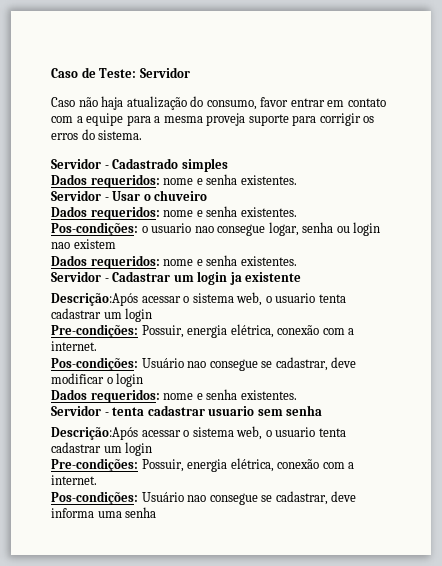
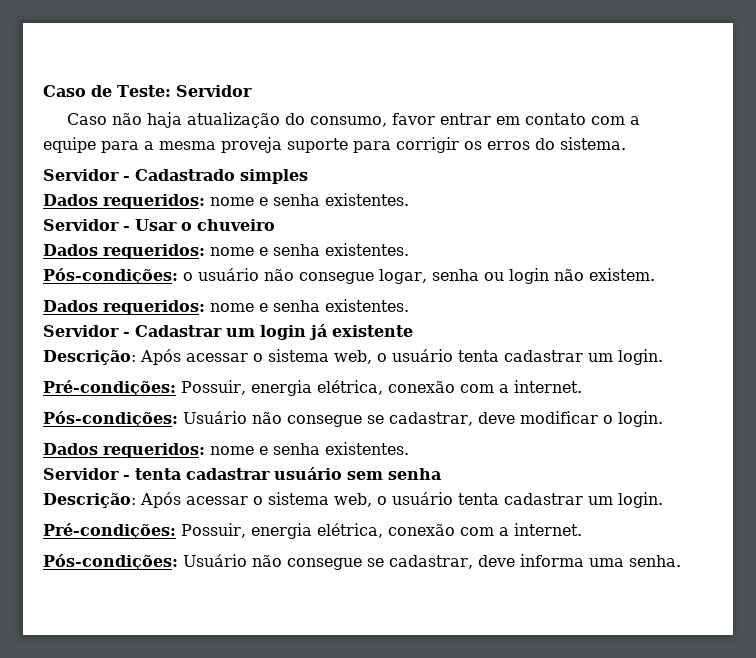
- Pos-condições: o usuario nao consegue logar, senha ou login nao existem
+ Pós-condições: o usuário não consegue logar, senha ou login não existem.
- Servidor - Cadastrar um login ja existente
- Descrição:Após acessar o sistema web, o usuario tenta cadastrar um login
- Pre-condições: Possuir, energia elétrica, conexão com a internet.
- Pos-condições: Usuário nao consegue se cadastrar, deve modificar o login
+ Servidor - Cadastrar um login já existente
+ Descrição: Após acessar o sistema web, o usuário tenta cadastrar um login.
+ Pré-condições: Possuir, energia elétrica, conexão com a internet.
+ Pós-condições: Usuário não consegue se cadastrar, deve modificar o login.
- Servidor - tenta cadastrar usuario sem senha
- Descrição:Após acessar o sistema web, o usuario tenta cadastrar um login
- Pre-condições: Possuir, energia elétrica, conexão com a internet.
- Pos-condições: Usuário nao consegue se cadastrar, deve informa uma senha
+ Servidor - tenta cadastrar usuário sem senha
+ Descrição: Após acessar o sistema web, o usuário tenta cadastrar um login.
+ Pré-condições: Possuir, energia elétrica, conexão com a internet.
+ Pós-condições: Usuário não consegue se cadastrar, deve informa uma senha.

